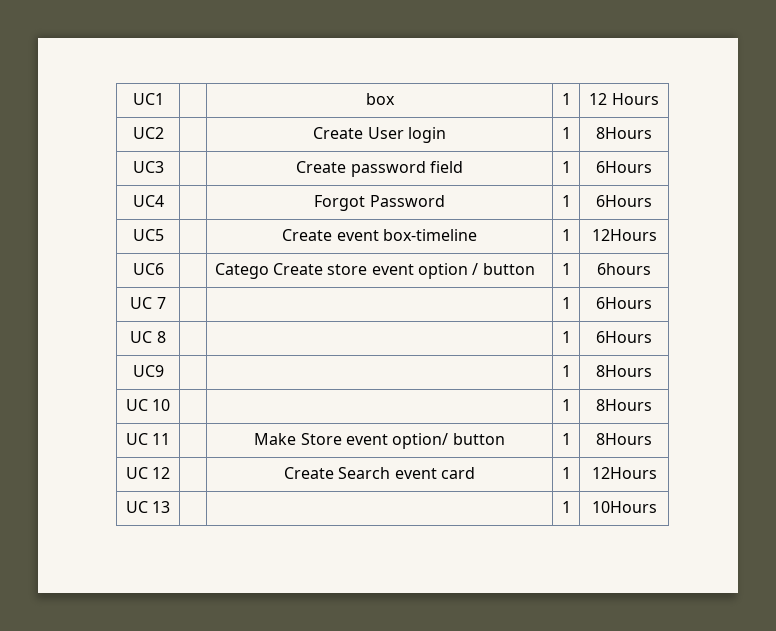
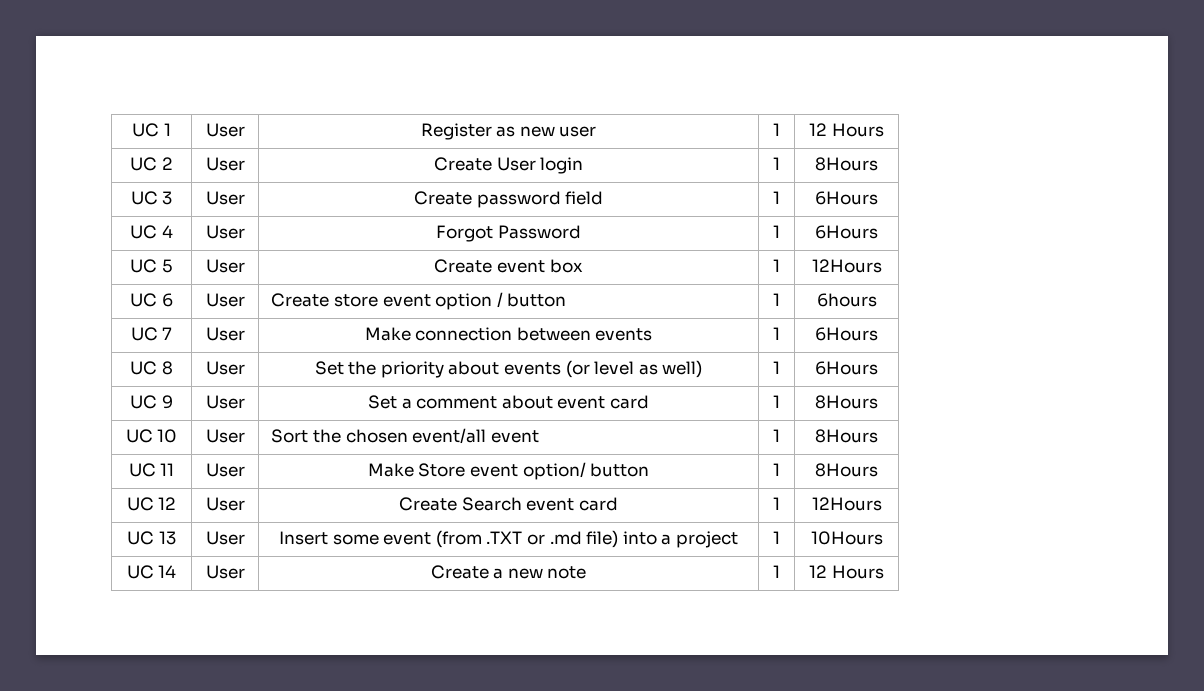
- UC1 | | box | 1 | 12 Hours
+ UC 1 | User | Register as new user | 1 | 12 Hours
- UC2 | | Create User login | 1 | 8Hours
+ UC 2 | User | Create User login | 1 | 8Hours
- UC3 | | Create password field | 1 | 6Hours
+ UC 3 | User | Create password field | 1 | 6Hours
- UC4 | | Forgot Password | 1 | 6Hours
+ UC 4 | User | Forgot Password | 1 | 6Hours
- UC5 | | Create event box-timeline | 1 | 12Hours
- UC6 | | Catego Create store event option / button | 1 | 6hours
+ UC 5 | User | Create event box | 1 | 12Hours
+ UC 6 | User | Create store event option / button | 1 | 6hours
- UC 7 | | | 1 | 6Hours
+ UC 7 | User | Make connection between events | 1 | 6Hours
- UC 8 | | | 1 | 6Hours
- UC9 | | | 1 | 8Hours
- UC 10 | | | 1 | 8Hours
+ UC 8 | User | Set the priority about events (or level as well) | 1 | 6Hours
+ UC 9 | User | Set a comment about event card | 1 | 8Hours
+ UC 10 | User | Sort the chosen event/all event | 1 | 8Hours
- UC 11 | | Make Store event option/ button | 1 | 8Hours
+ UC 11 | User | Make Store event option/ button | 1 | 8Hours
- UC 12 | | Create Search event card | 1 | 12Hours
+ UC 12 | User | Create Search event card | 1 | 12Hours
- UC 13 | | | 1 | 10Hours
+ UC 13 | User | Insert some event (from .TXT or .md file) into a project | 1 | 10Hours
+ UC 14 | User | Create a new note | 1 | 12 Hours

